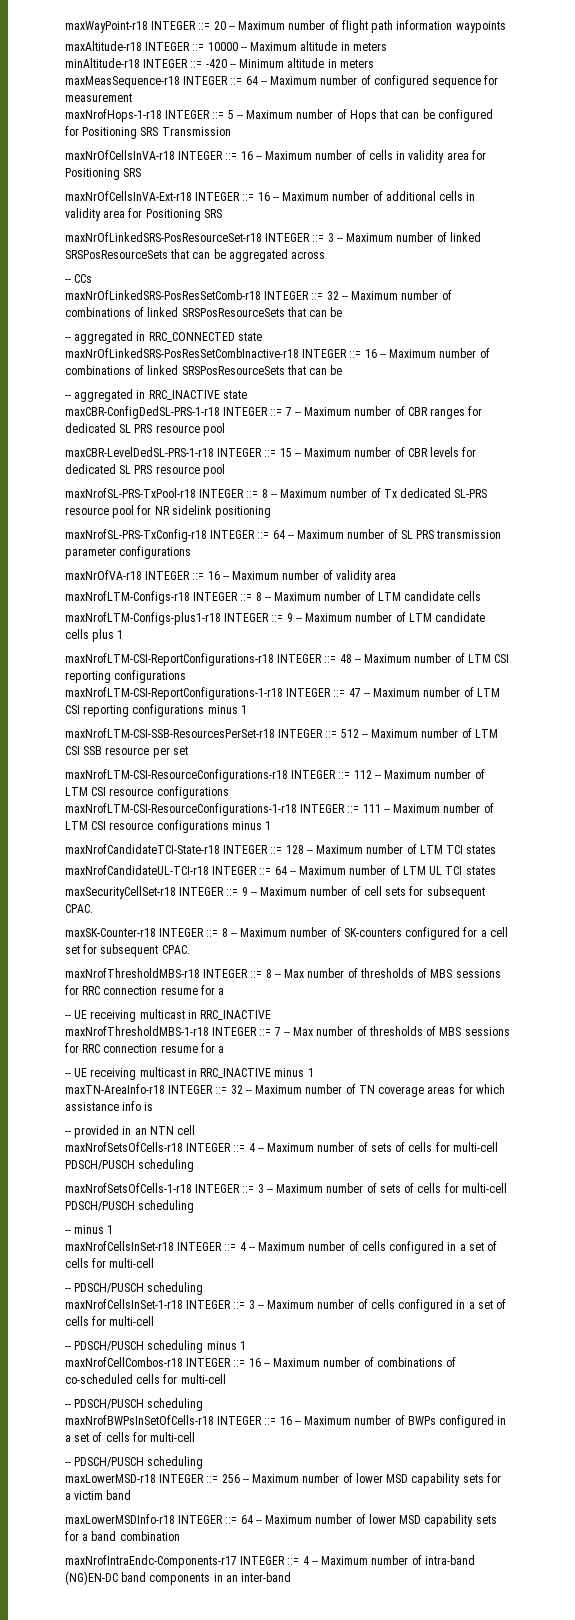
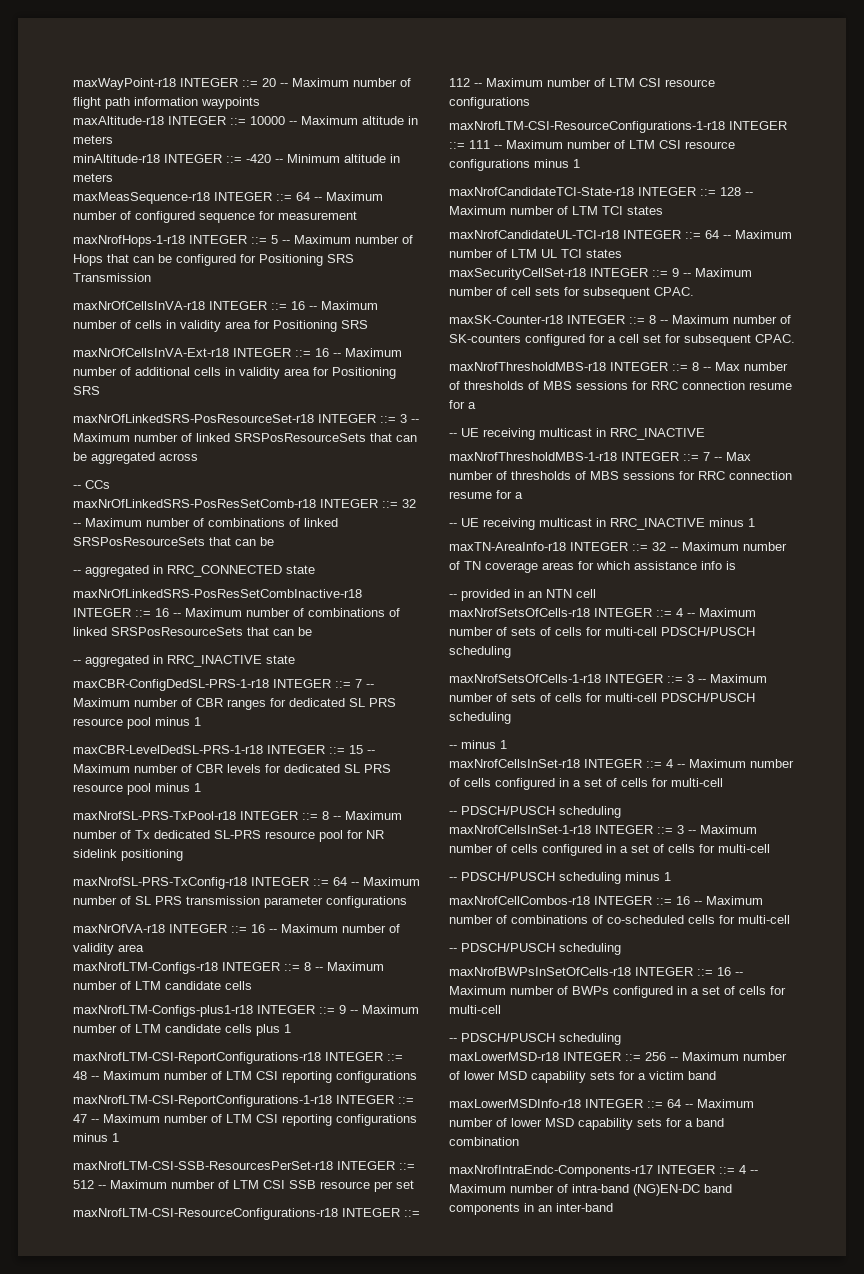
- maxCBR-ConfigDedSL-PRS-1-r18 INTEGER ::= 7 -- Maximum number of CBR ranges for dedicated SL PRS resource pool
+ maxCBR-ConfigDedSL-PRS-1-r18 INTEGER ::= 7 -- Maximum number of CBR ranges for dedicated SL PRS resource pool minus 1
- maxCBR-LevelDedSL-PRS-1-r18 INTEGER ::= 15 -- Maximum number of CBR levels for dedicated SL PRS resource pool
+ maxCBR-LevelDedSL-PRS-1-r18 INTEGER ::= 15 -- Maximum number of CBR levels for dedicated SL PRS resource pool minus 1

